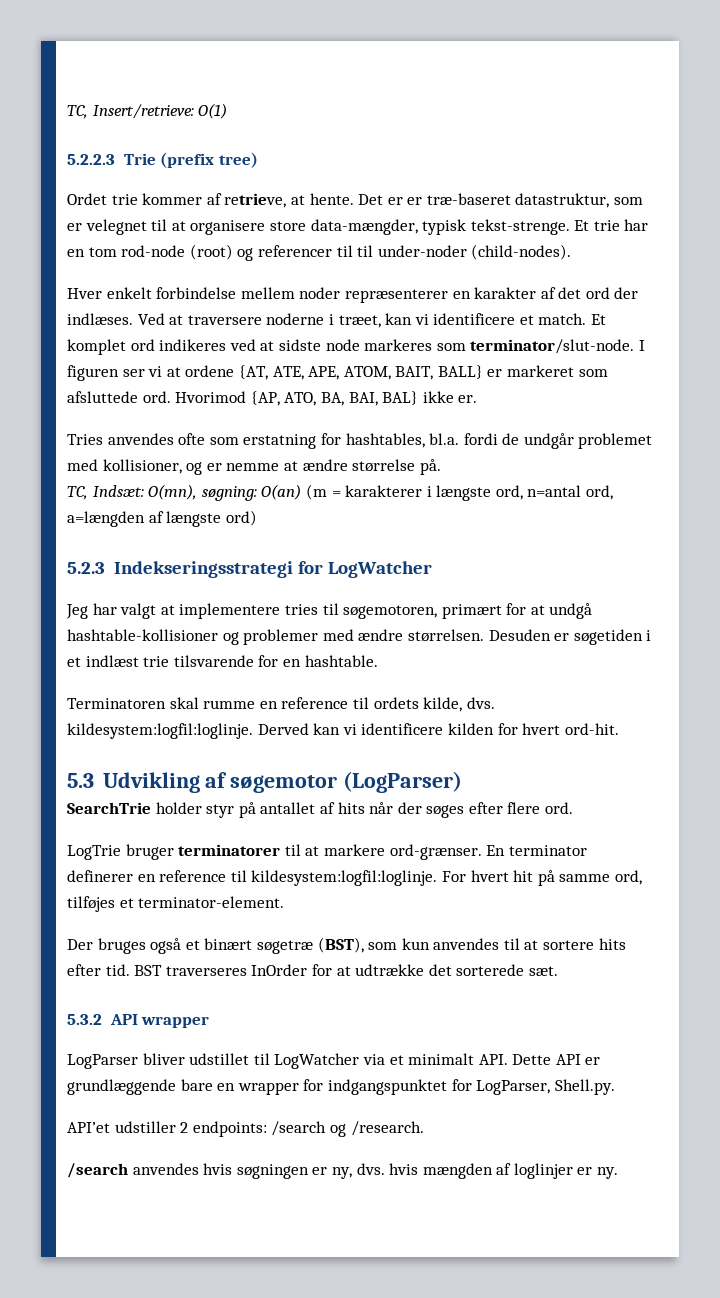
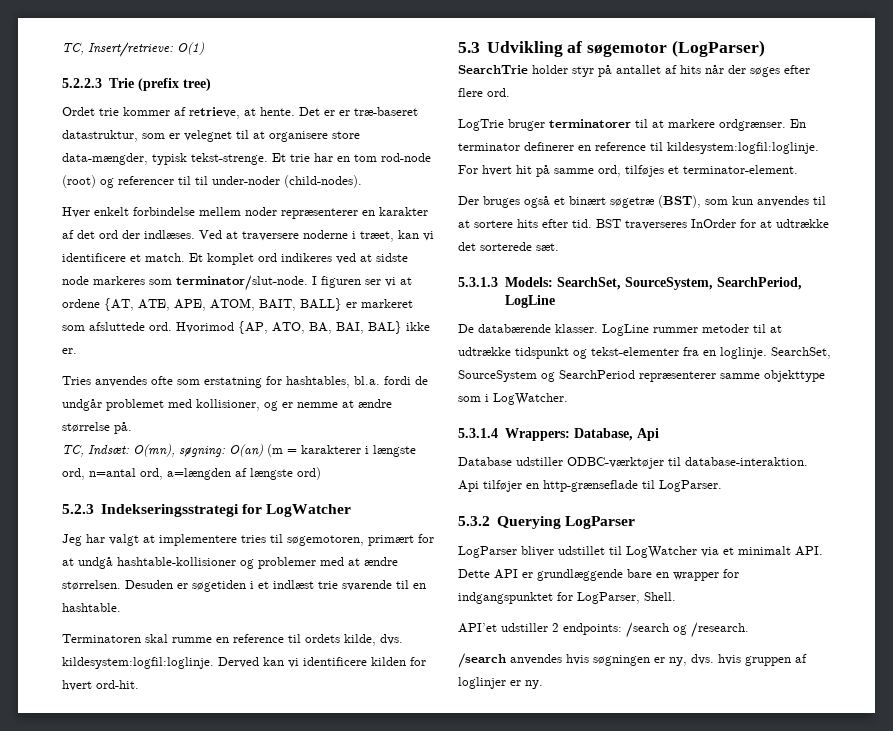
- Jeg har valgt at implementere tries til søgemotoren, primært for at undgå hashtable-kollisioner og problemer med ændre størrelsen.
+ Jeg har valgt at implementere tries til søgemotoren, primært for at undgå hashtable-kollisioner og problemer med at ændre størrelsen.
- Desuden er søgetiden i et indlæst trie tilsvarende for en hashtable.
+ Desuden er søgetiden i et indlæst trie svarende til en hashtable.
- LogTrie bruger terminatorer til at markere ord-grænser.
+ LogTrie bruger terminatorer til at markere ordgrænser.
- 5.3.2 API wrapper
+ 5.3.1.3 Models: SearchSet, SourceSystem, SearchPeriod, LogLine
+ De databærende klasser. LogLine rummer metoder til at udtrække tidspunkt og tekst-elementer fra en loglinje. SearchSet, SourceSystem og SearchPeriod repræsenterer samme objekttype som i LogWatcher.
+ 5.3.1.4 Wrappers: Database, Api
+ Database udstiller ODBC-værktøjer til database-interaktion. Api tilføjer en http-grænseflade til LogParser.
+ 5.3.2 Querying LogParser
- LogParser bliver udstillet til LogWatcher via et minimalt API. Dette API er grundlæggende bare en wrapper for indgangspunktet for LogParser, Shell.py.
+ LogParser bliver udstillet til LogWatcher via et minimalt API. Dette API er grundlæggende bare en wrapper for indgangspunktet for LogParser, Shell.
- /search anvendes hvis søgningen er ny, dvs. hvis mængden af loglinjer er ny.
+ /search anvendes hvis søgningen er ny, dvs. hvis gruppen af loglinjer er ny.

